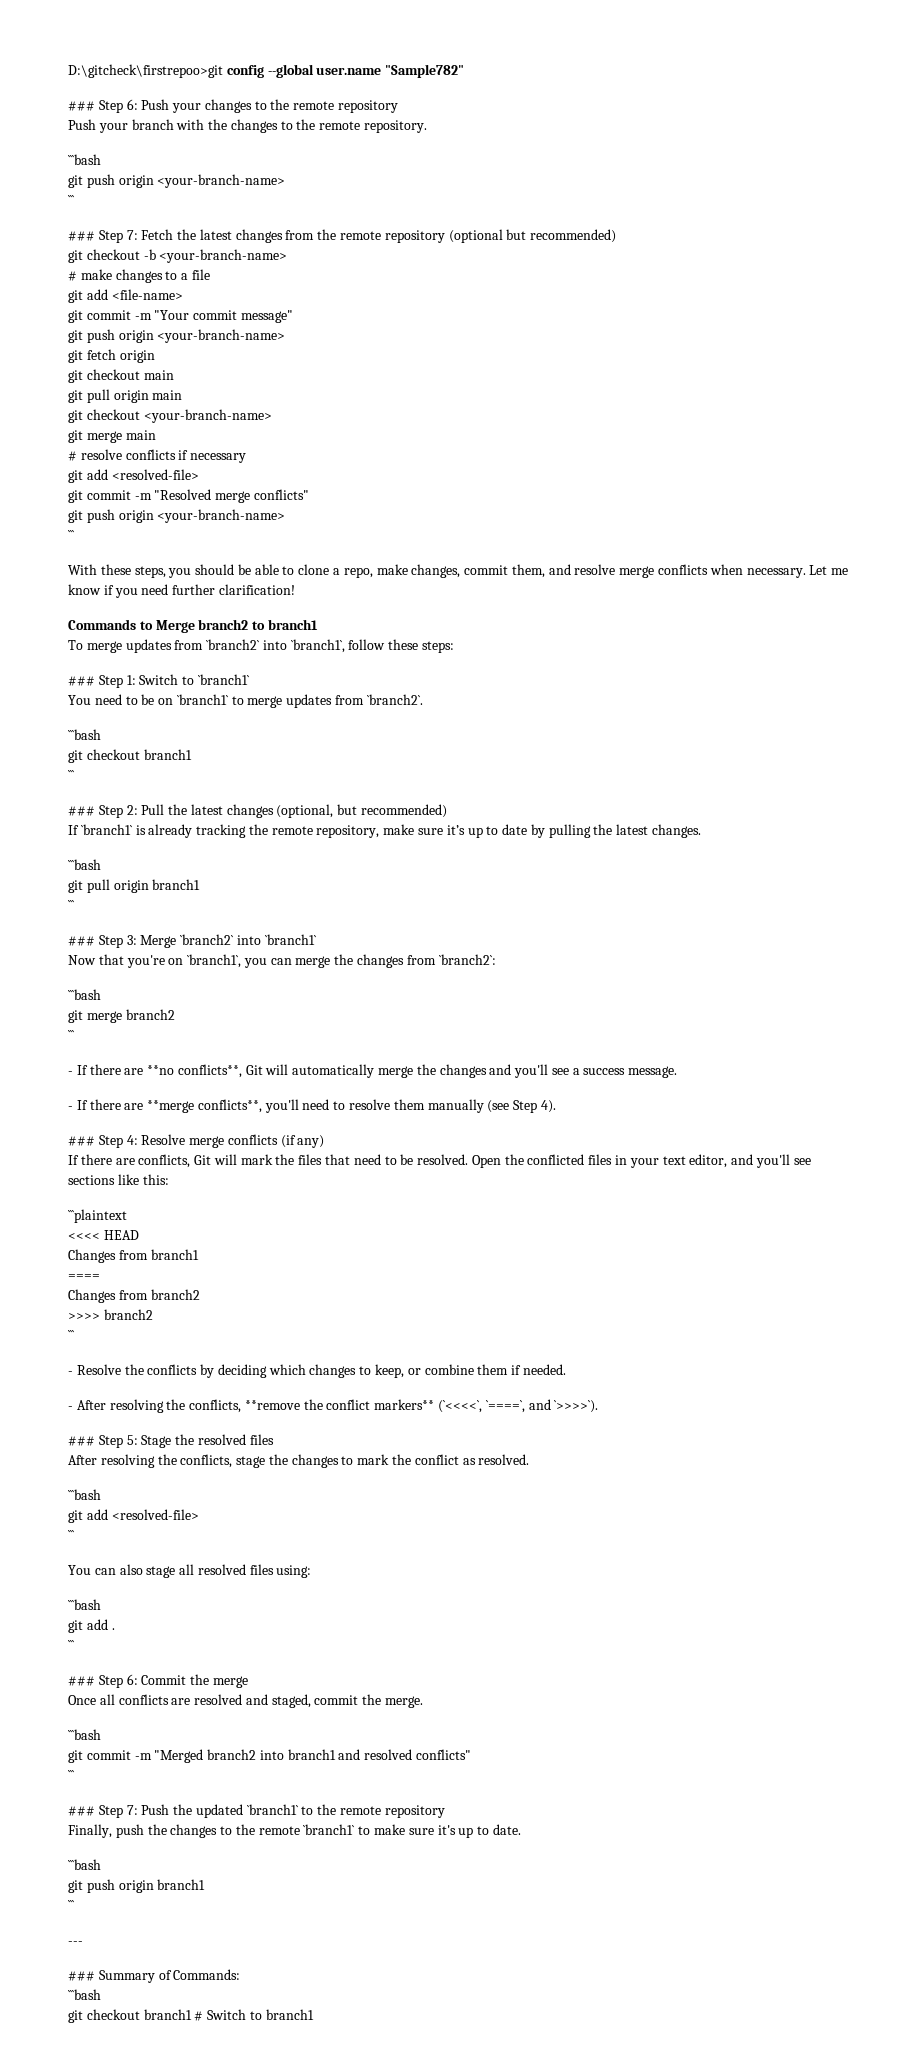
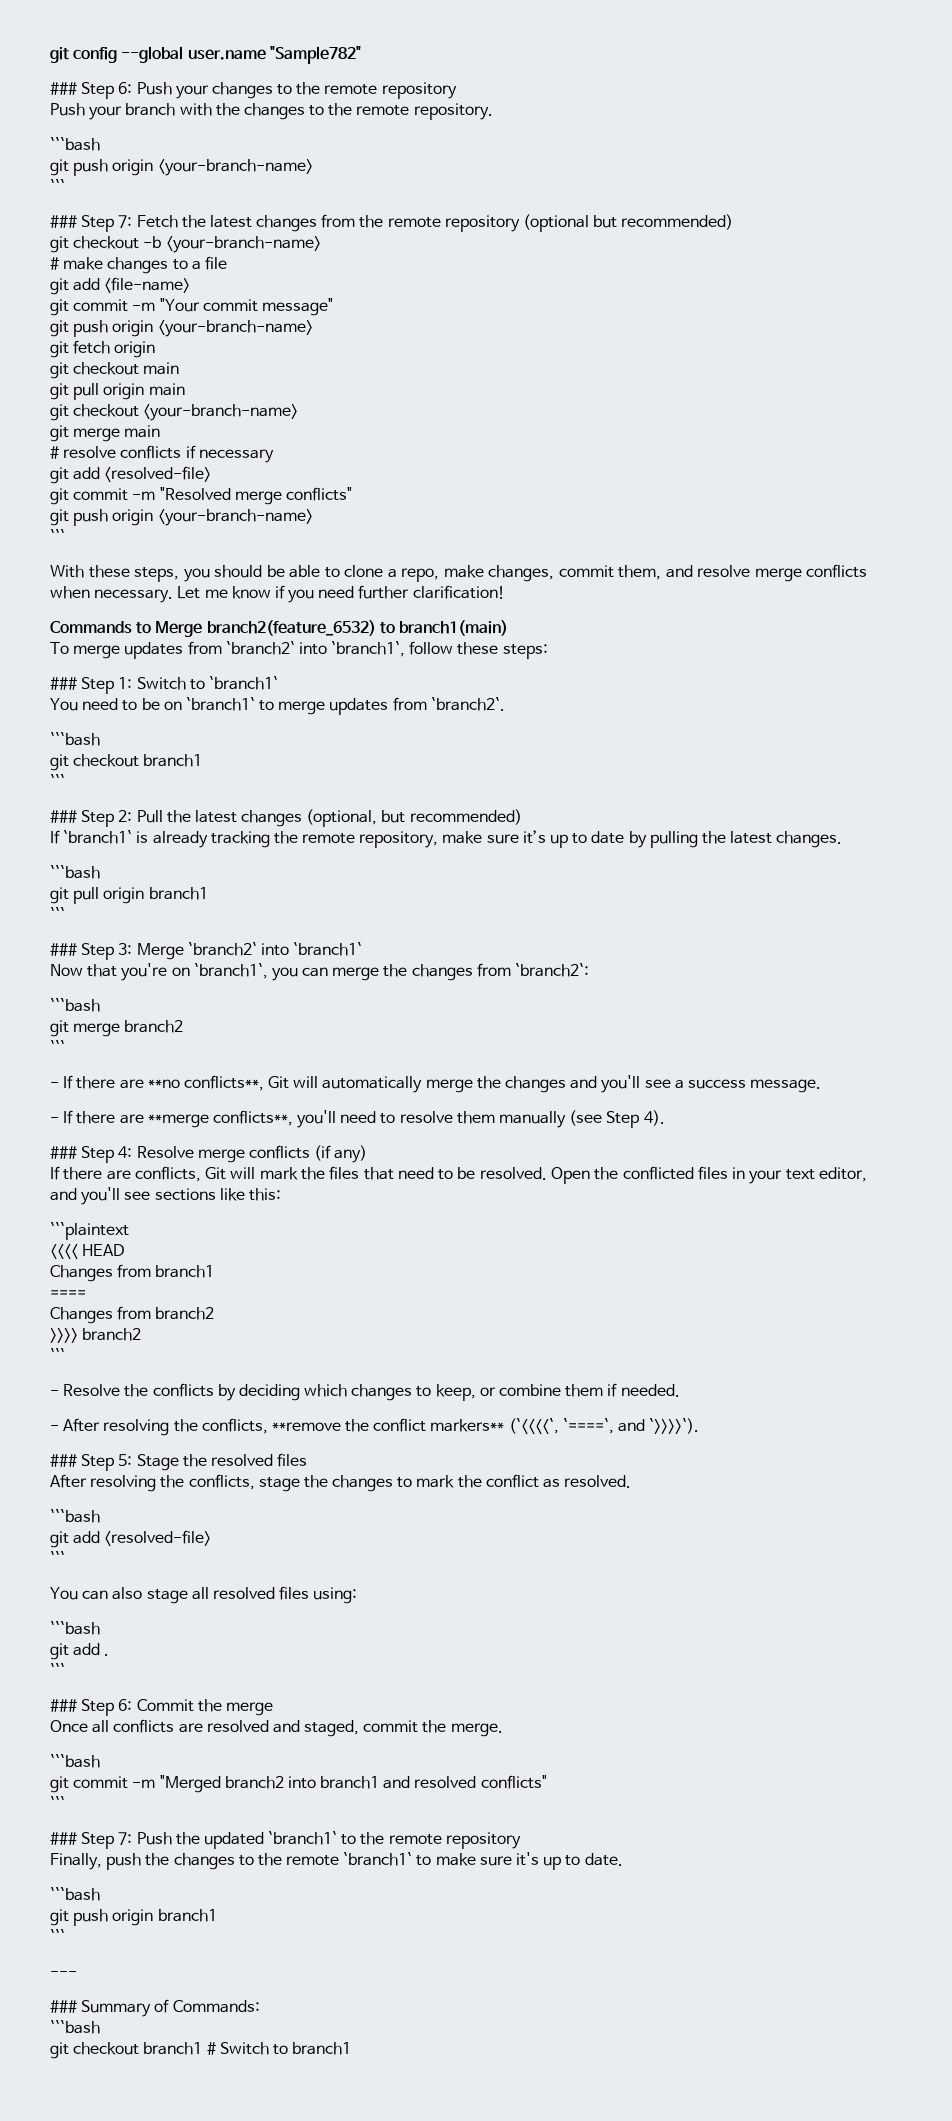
- D:\gitcheck\firstrepoo>git config --global user.name "Sample782"
+ git config --global user.name "Sample782"
- Commands to Merge branch2 to branch1
+ Commands to Merge branch2(feature_6532) to branch1(main)

